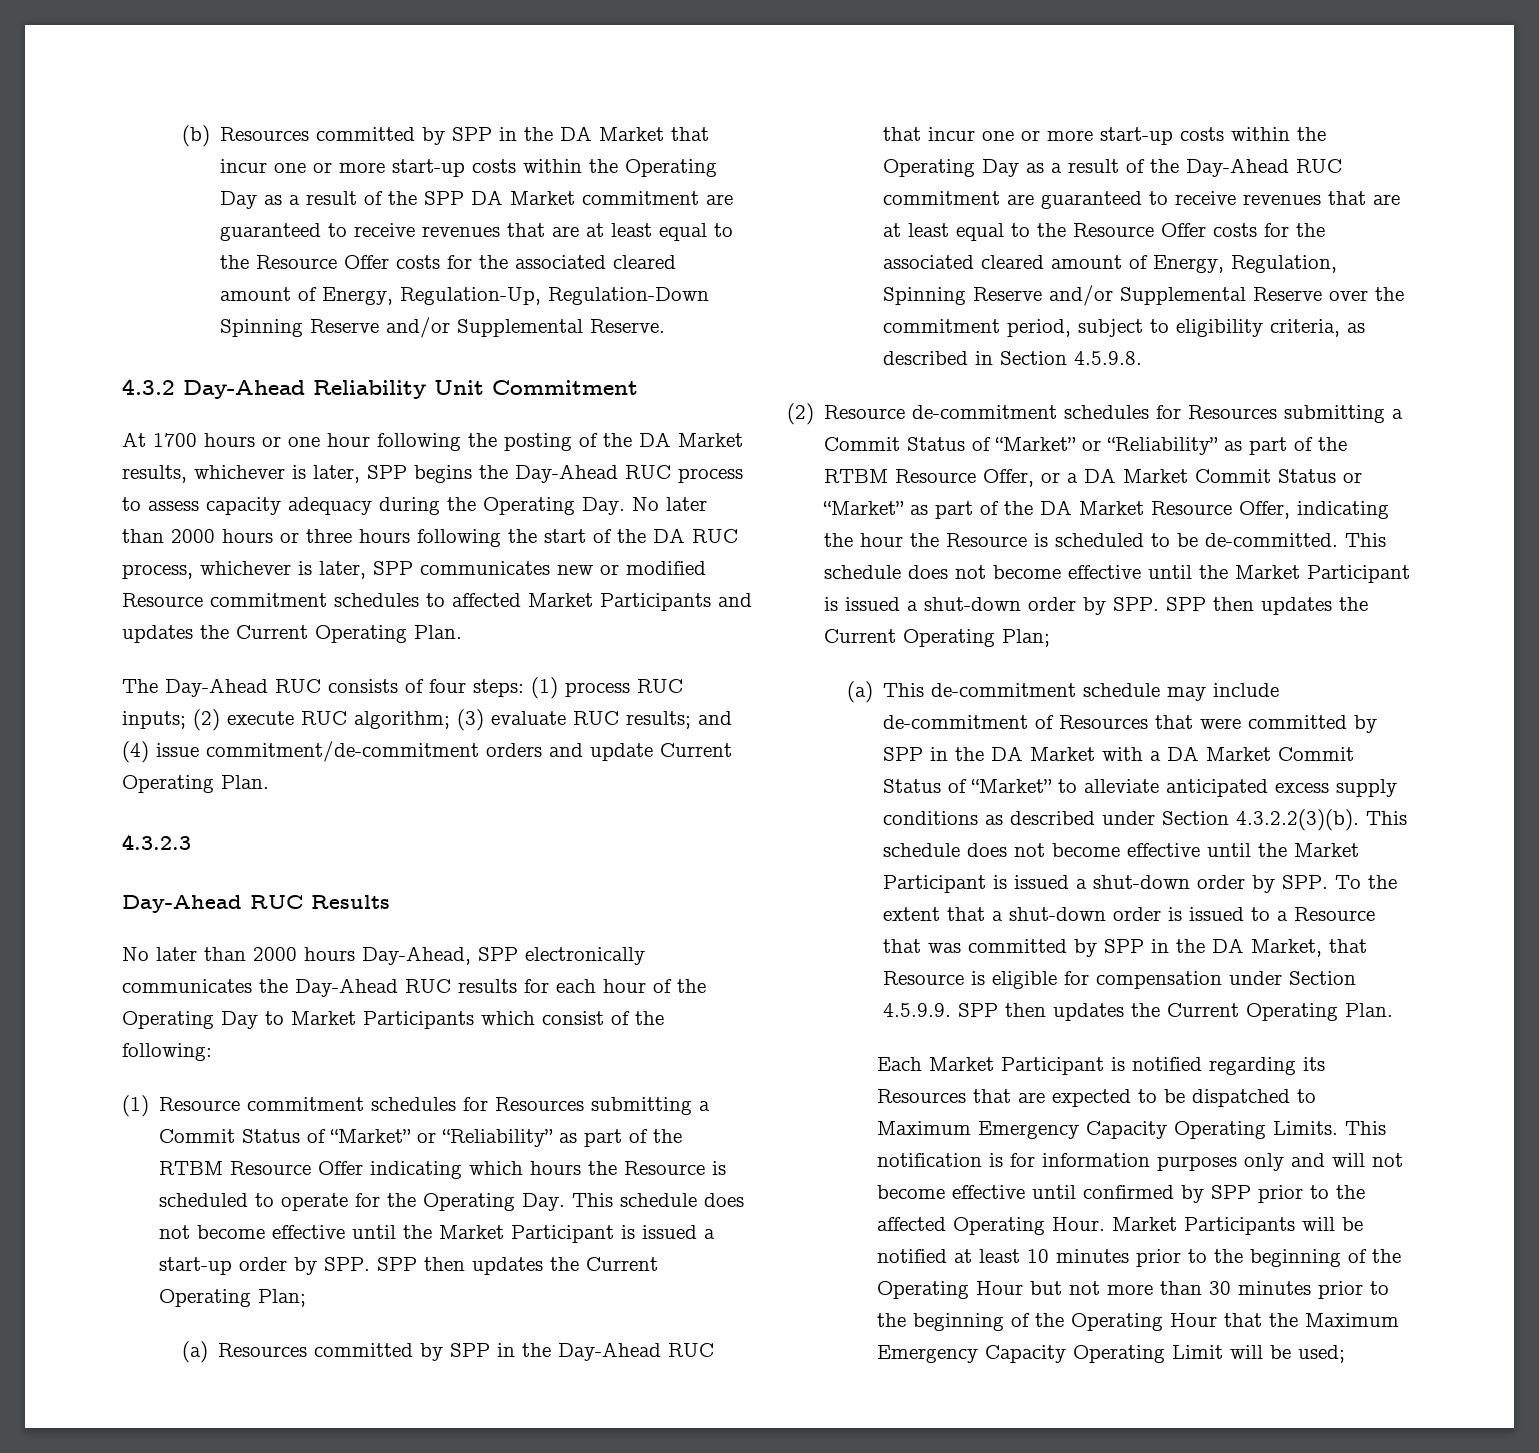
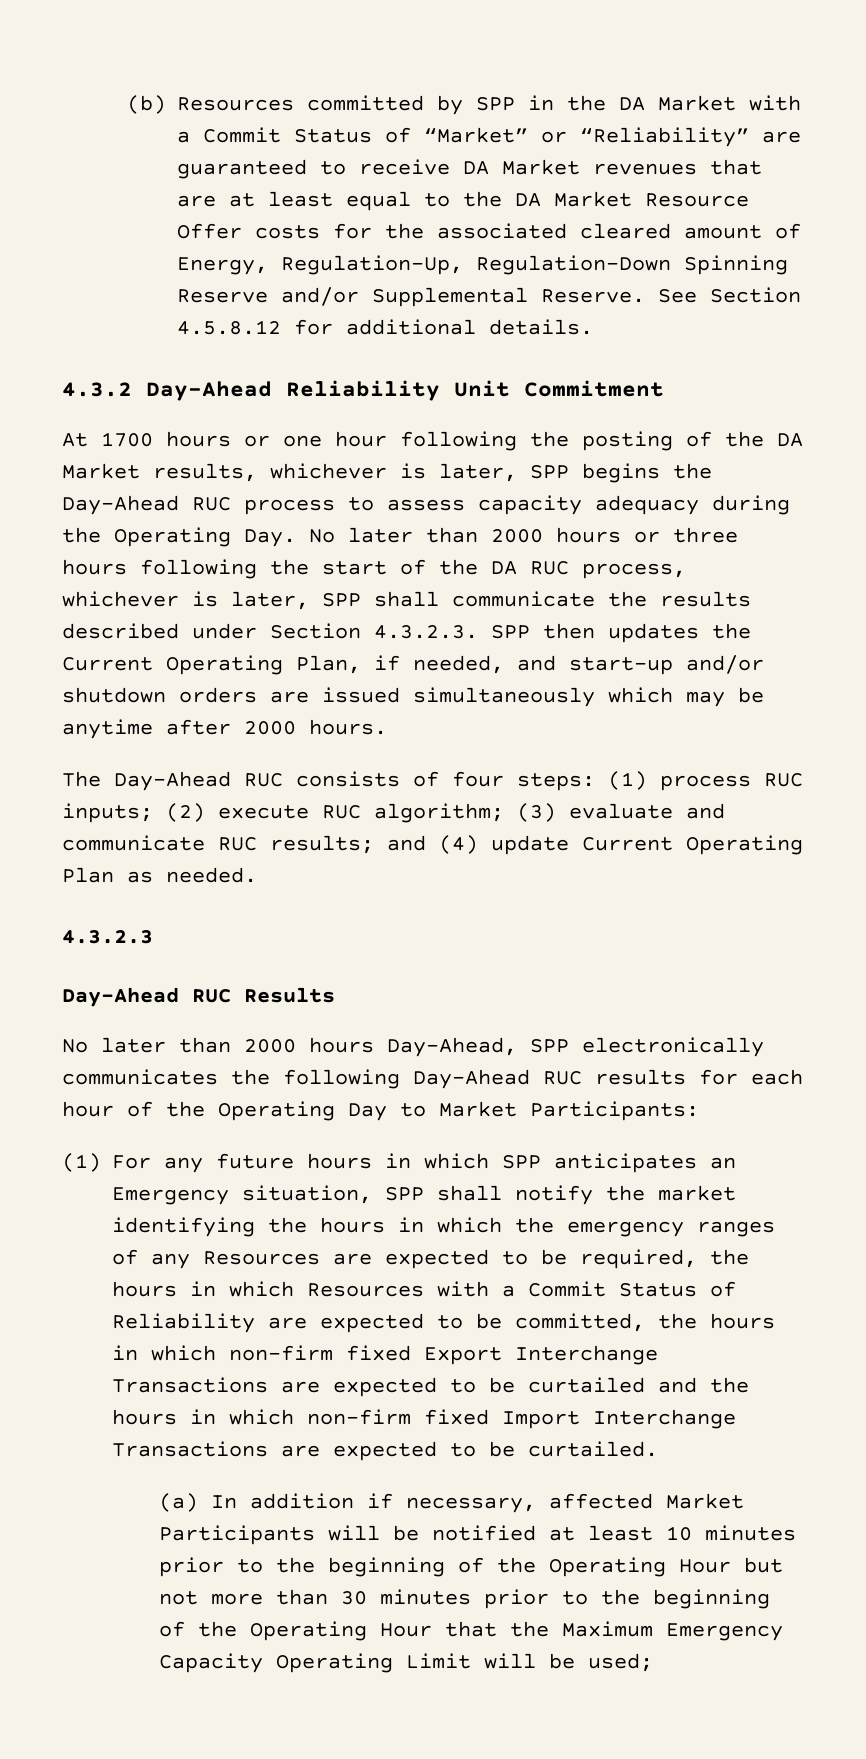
- (b) Resources committed by SPP in the DA Market that incur one or more start-up costs within the Operating Day as a result of the SPP DA Market commitment are guaranteed to receive revenues that are at least equal to the Resource Offer costs for the associated cleared amount of Energy, Regulation-Up, Regulation-Down Spinning Reserve and/or Supplemental Reserve.
+ (b) Resources committed by SPP in the DA Market with a Commit Status of “Market” or “Reliability” are guaranteed to receive DA Market revenues that are at least equal to the DA Market Resource Offer costs for the associated cleared amount of Energy, Regulation-Up, Regulation-Down Spinning Reserve and/or Supplemental Reserve. See Section 4.5.8.12 for additional details.
- At 1700 hours or one hour following the posting of the DA Market results, whichever is later, SPP begins the Day-Ahead RUC process to assess capacity adequacy during the Operating Day. No later than 2000 hours or three hours following the start of the DA RUC process, whichever is later, SPP communicates new or modified Resource commitment schedules to affected Market Participants and updates the Current Operating Plan.
+ At 1700 hours or one hour following the posting of the DA Market results, whichever is later, SPP begins the Day-Ahead RUC process to assess capacity adequacy during the Operating Day. No later than 2000 hours or three hours following the start of the DA RUC process, whichever is later, SPP shall communicate the results described under Section 4.3.2.3. SPP then updates the Current Operating Plan, if needed, and start-up and/or shutdown orders are issued simultaneously which may be anytime after 2000 hours.
- The Day-Ahead RUC consists of four steps: (1) process RUC inputs; (2) execute RUC algorithm; (3) evaluate RUC results; and (4) issue commitment/de-commitment orders and update Current Operating Plan.
+ The Day-Ahead RUC consists of four steps: (1) process RUC inputs; (2) execute RUC algorithm; (3) evaluate and communicate RUC results; and (4) update Current Operating Plan as needed.
- No later than 2000 hours Day-Ahead, SPP electronically communicates the Day-Ahead RUC results for each hour of the Operating Day to Market Participants which consist of the following:
- (1) Resource commitment schedules for Resources submitting a Commit Status of “Market” or “Reliability” as part of the RTBM Resource Offer indicating which hours the Resource is scheduled to operate for the Operating Day. This schedule does not become effective until the Market Participant is issued a start-up order by SPP. SPP then updates the Current Operating Plan;
- (a) Resources committed by SPP in the Day-Ahead RUC that incur one or more start-up costs within the Operating Day as a result of the Day-Ahead RUC commitment are guaranteed to receive revenues that are at least equal to the Resource Offer costs for the associated cleared amount of Energy, Regulation, Spinning Reserve and/or Supplemental Reserve over the commitment period, subject to eligibility criteria, as described in Section 4.5.9.8.
- (2) Resource de-commitment schedules for Resources submitting a Commit Status of “Market” or “Reliability” as part of the RTBM Resource Offer, or a DA Market Commit Status or “Market” as part of the DA Market Resource Offer, indicating the hour the Resource is scheduled to be de-committed. This schedule does not become effective until the Market Participant is issued a shut-down order by SPP. SPP then updates the Current Operating Plan;
- (a) This de-commitment schedule may include de-commitment of Resources that were committed by SPP in the DA Market with a DA Market Commit Status of “Market” to alleviate anticipated excess supply conditions as described under Section 4.3.2.2(3)(b). This schedule does not become effective until the Market Participant is issued a shut-down order by SPP. To the extent that a shut-down order is issued to a Resource that was committed by SPP in the DA Market, that Resource is eligible for compensation under Section 4.5.9.9. SPP then updates the Current Operating Plan.
- Each Market Participant is notified regarding its Resources that are expected to be dispatched to Maximum Emergency Capacity Operating Limits. This notification is for information purposes only and will not become effective until confirmed by SPP prior to the affected Operating Hour. Market Participants will be notified at least 10 minutes prior to the beginning of the Operating Hour but not more than 30 minutes prior to the beginning of the Operating Hour that the Maximum Emergency Capacity Operating Limit will be used;
+ No later than 2000 hours Day-Ahead, SPP electronically communicates the following Day-Ahead RUC results for each hour of the Operating Day to Market Participants:
+ (1) For any future hours in which SPP anticipates an Emergency situation, SPP shall notify the market identifying the hours in which the emergency ranges of any Resources are expected to be required, the hours in which Resources with a Commit Status of Reliability are expected to be committed, the hours in which non-firm fixed Export Interchange Transactions are expected to be curtailed and the hours in which non-firm fixed Import Interchange Transactions are expected to be curtailed.
+ (a) In addition if necessary, affected Market Participants will be notified at least 10 minutes prior to the beginning of the Operating Hour but not more than 30 minutes prior to the beginning of the Operating Hour that the Maximum Emergency Capacity Operating Limit will be used;

